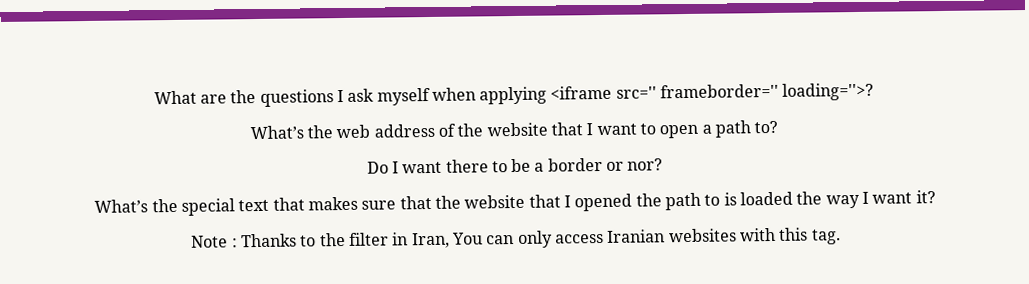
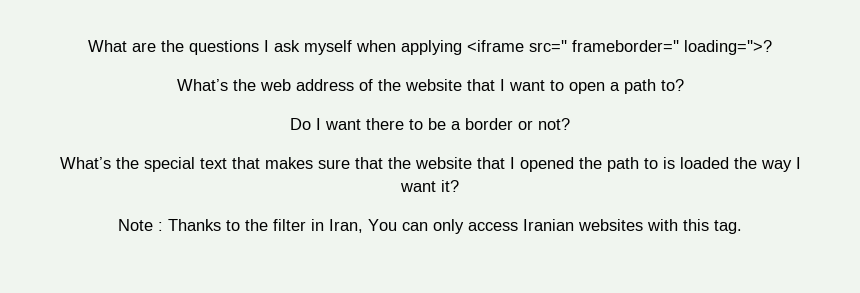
- Do I want there to be a border or nor?
+ Do I want there to be a border or not?

